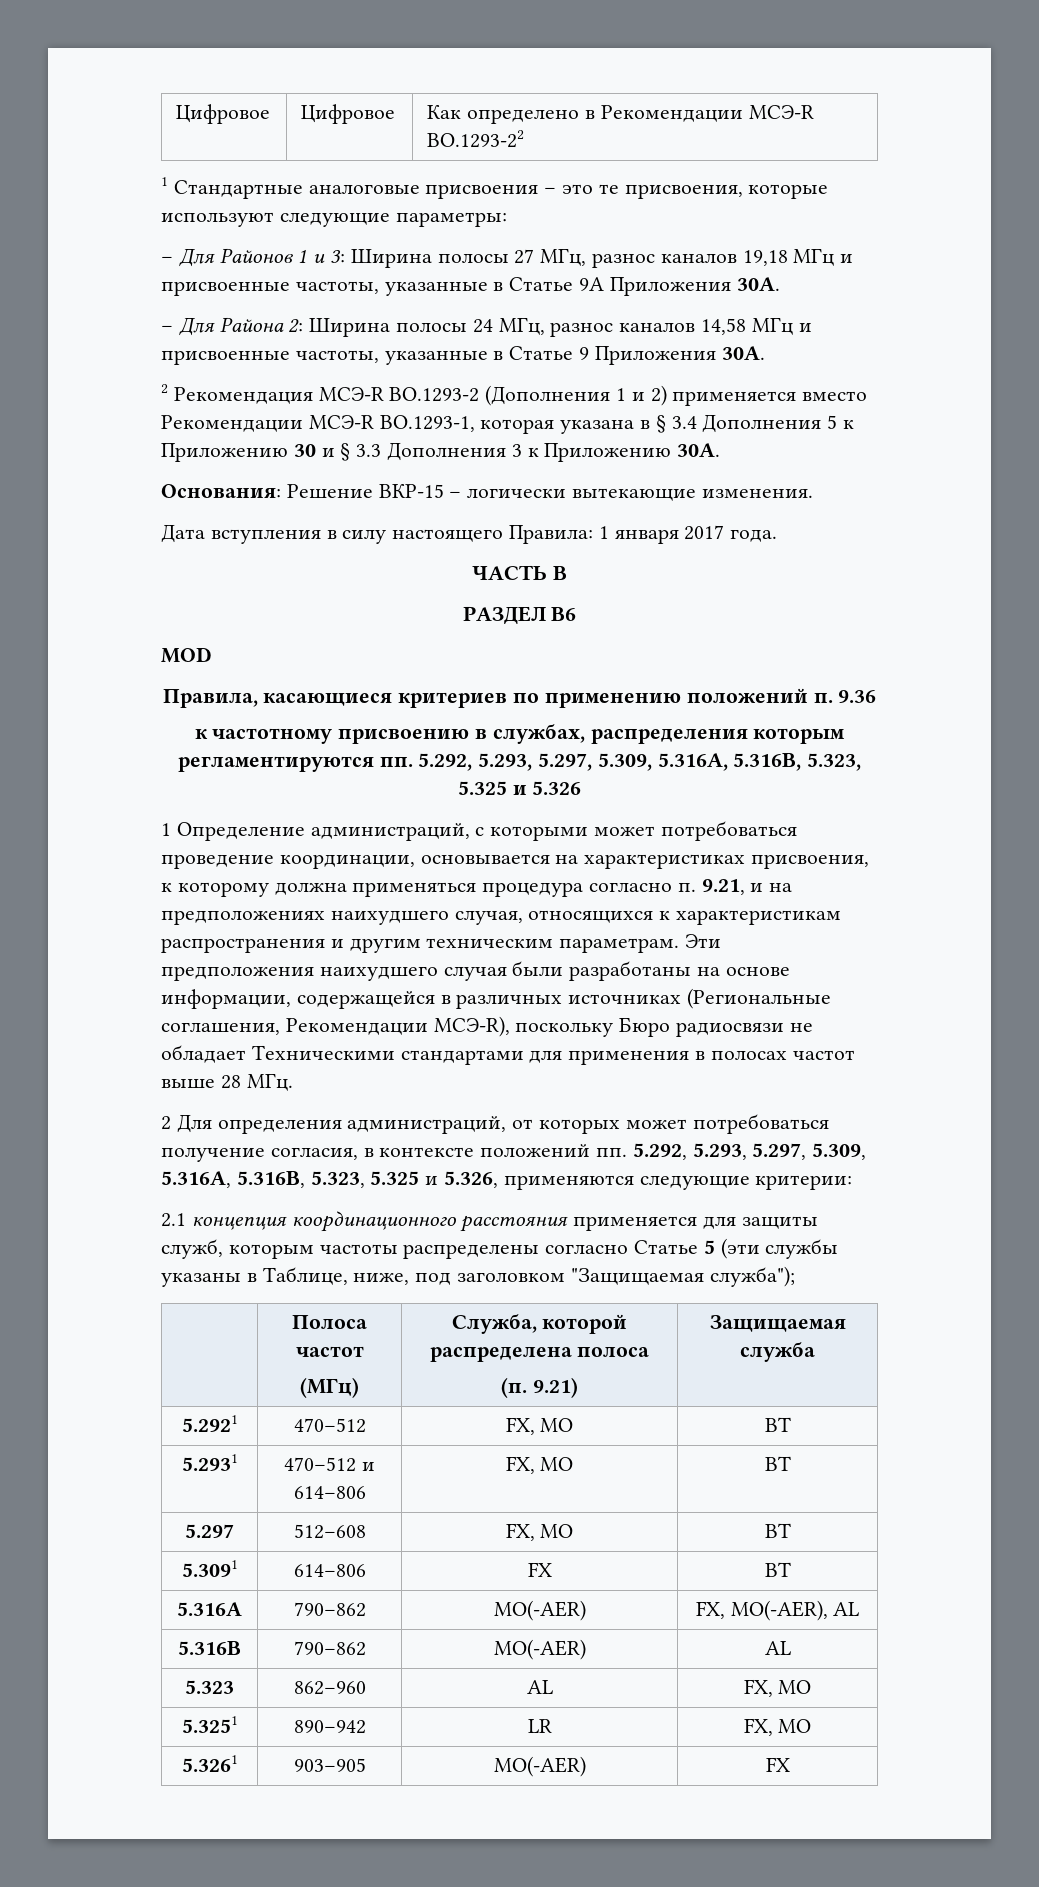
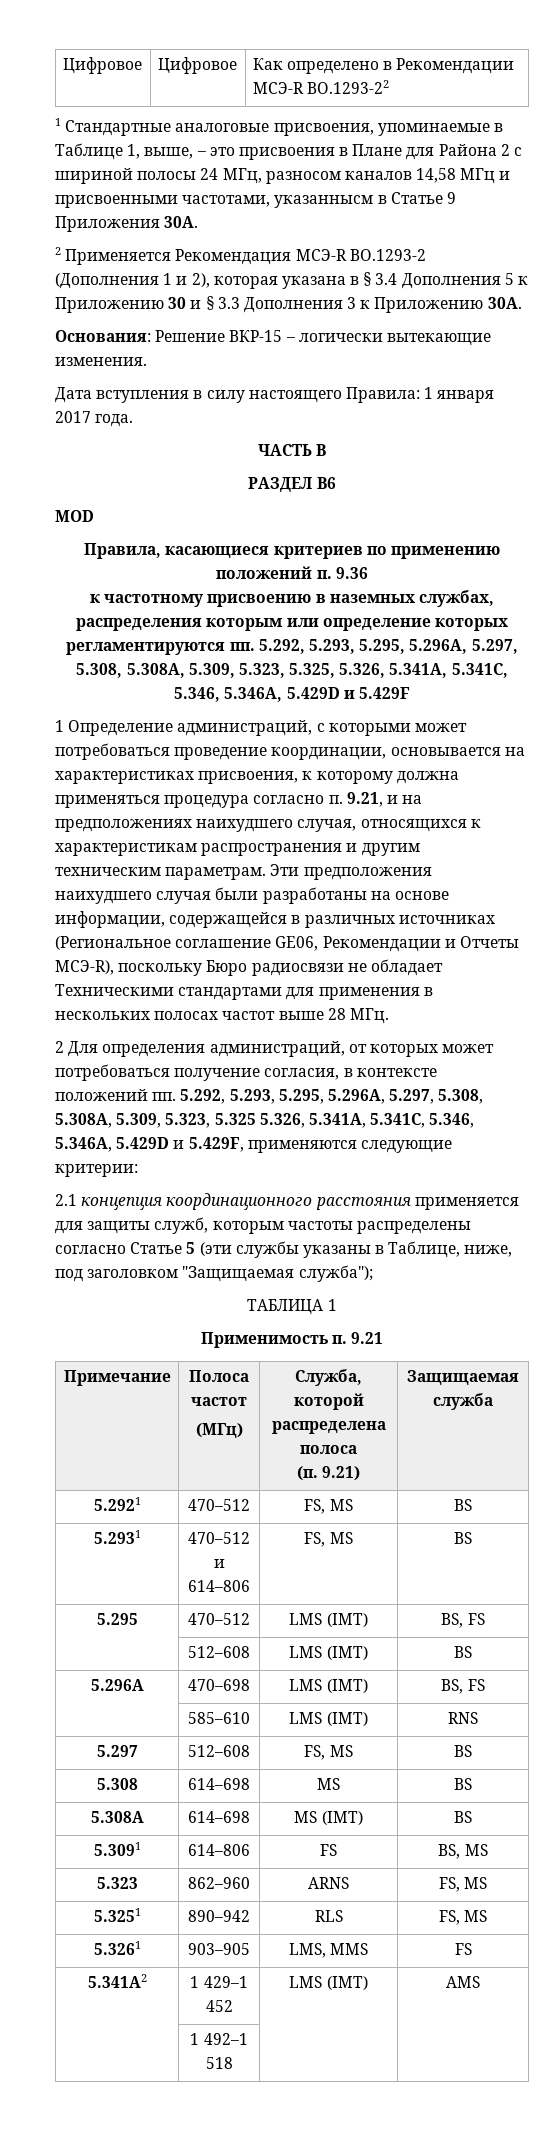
- 1 Стандартные аналоговые присвоения – это те присвоения, которые используют следующие параметры:
- – Для Районов 1 и 3: Ширина полосы 27 МГц, разнос каналов 19,18 МГц и присвоенные частоты, указанные в Статье 9А Приложения 30А.
- – Для Района 2: Ширина полосы 24 МГц, разнос каналов 14,58 МГц и присвоенные частоты, указанные в Статье 9 Приложения 30А.
+ 1 Стандартные аналоговые присвоения, упоминаемые в Таблице 1, выше, – это присвоения в Плане для Района 2 с шириной полосы 24 МГц, разносом каналов 14,58 МГц и присвоенными частотами, указаннысм в Статье 9 Приложения 30А.
- 2 Рекомендация МСЭ-R BO.1293-2 (Дополнения 1 и 2) применяется вместо Рекомендации МСЭ-R BO.1293-1, которая указана в § 3.4 Дополнения 5 к Приложению 30 и § 3.3 Дополнения 3 к Приложению 30A.
+ 2 Применяется Рекомендация МСЭ-R BO.1293-2 (Дополнения 1 и 2), которая указана в § 3.4 Дополнения 5 к Приложению 30 и § 3.3 Дополнения 3 к Приложению 30A.
- к частотному присвоению в службах, распределения которым регламентируются пп. 5.292, 5.293, 5.297, 5.309, 5.316A, 5.316B, 5.323, 5.325 и 5.326
+ к частотному присвоению в наземных службах, распределения которым или определение которых регламентируются пп. 5.292, 5.293, 5.295, 5.296A, 5.297, 5.308, 5.308A, 5.309, 5.323, 5.325, 5.326, 5.341A, 5.341C, 5.346, 5.346A, 5.429D и 5.429F
- Эти предположения наихудшего случая были разработаны на основе информации, содержащейся в различных источниках (Региональные соглашения, Рекомендации МСЭ-R), поскольку Бюро радиосвязи не обладает Техническими стандартами для применения в полосах частот выше 28 МГц.
+ Эти предположения наихудшего случая были разработаны на основе информации, содержащейся в различных источниках (Региональное соглашение GE06, Рекомендации и Отчеты МСЭ-R), поскольку Бюро радиосвязи не обладает Техническими стандартами для применения в нескольких полосах частот выше 28 МГц.
- 2 Для определения администраций, от которых может потребоваться получение согласия, в контексте положений пп. 5.292, 5.293, 5.297, 5.309, 5.316A, 5.316B, 5.323, 5.325 и 5.326, применяются следующие критерии:
+ 2 Для определения администраций, от которых может потребоваться получение согласия, в контексте положений пп. 5.292, 5.293, 5.295, 5.296A, 5.297, 5.308, 5.308A, 5.309, 5.323, 5.325 5.326, 5.341A, 5.341C, 5.346, 5.346A, 5.429D и 5.429F, применяются следующие критерии:
- | Полоса частот
+ ТАБЛИЦА 1
+ Применимость п. 9.21
+ Примечание | Полоса частот
- 5.2921 | 470–512 | FX, MO | BT
+ 5.2921 | 470–512 | FS, MS | BS
- 5.2931 | 470–512 и 614–806 | FX, MO | BT
- 5.297 | 512–608 | FX, MO | BT
- 5.3091 | 614–806 | FX | BT
- 5.316A | 790–862 | MO(-AER) | FX, MO(-AER), AL
- 5.316B | 790–862 | MO(-AER) | AL
+ 5.2931 | 470–512 и 614–806 | FS, MS | BS
+ 5.295 | 470–512 | LMS (IMT) | BS, FS
+ | 512–608 | LMS (IMT) | BS
+ 5.296A | 470–698 | LMS (IMT) | BS, FS
+ | 585–610 | LMS (IMT) | RNS
+ 5.297 | 512–608 | FS, MS | BS
+ 5.308 | 614–698 | MS | BS
+ 5.308A | 614–698 | MS (IMT) | BS
+ 5.3091 | 614–806 | FS | BS, MS
- 5.323 | 862–960 | AL | FX, MO
+ 5.323 | 862–960 | ARNS | FS, MS
- 5.3251 | 890–942 | LR | FX, MO
+ 5.3251 | 890–942 | RLS | FS, MS
- 5.3261 | 903–905 | MO(-AER) | FX
+ 5.3261 | 903–905 | LMS, MMS | FS
+ 5.341A2 | 1 429–1 452 | LMS (IMT) | AMS
+ | 1 492–1 518 | |

